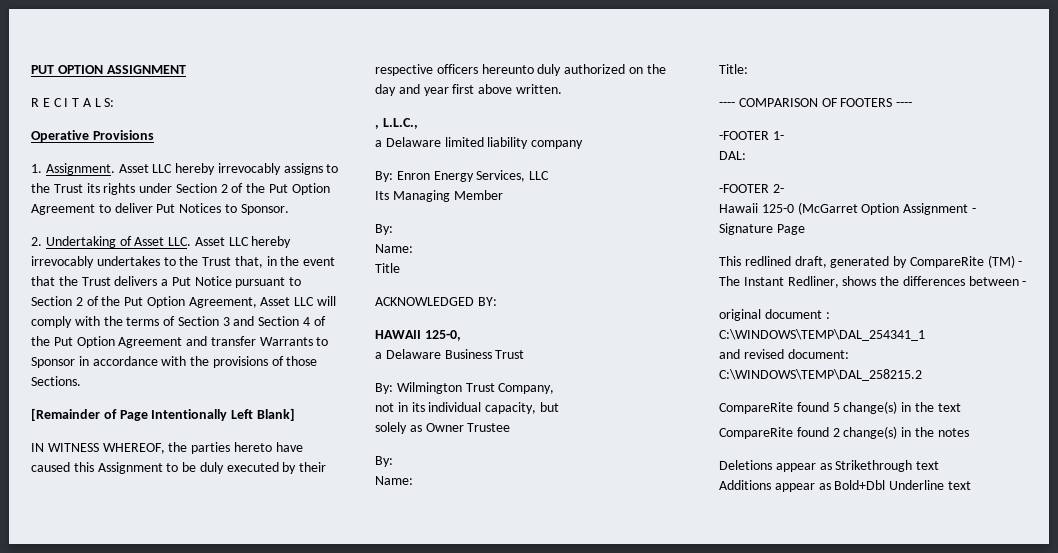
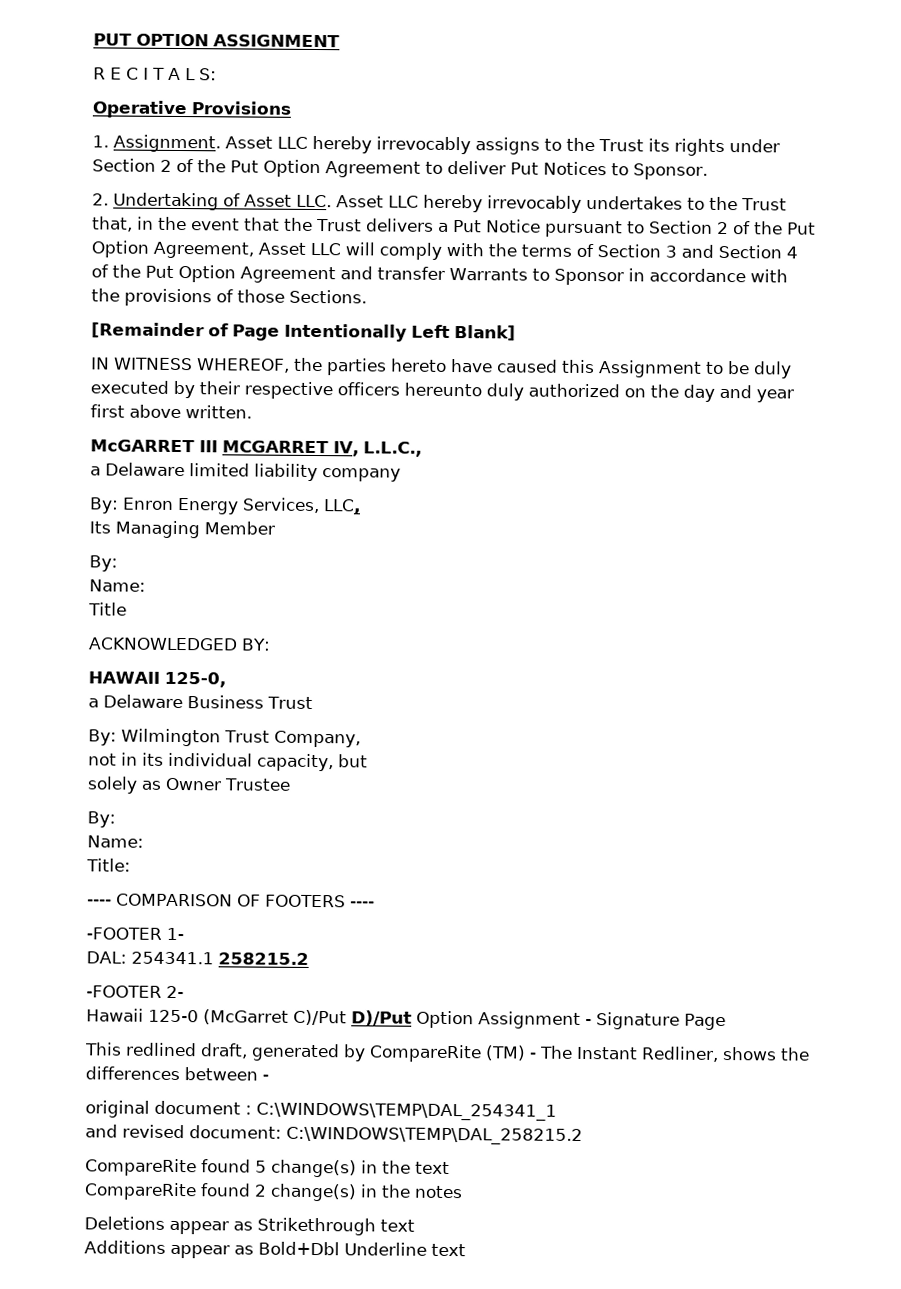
- , L.L.C.,
+ McGARRET III MCGARRET IV, L.L.C.,
- By: Enron Energy Services, LLC
+ By: Enron Energy Services, LLC,
- DAL:
+ DAL: 254341.1 258215.2
- Hawaii 125-0 (McGarret Option Assignment - Signature Page
+ Hawaii 125-0 (McGarret C)/Put D)/Put Option Assignment - Signature Page

